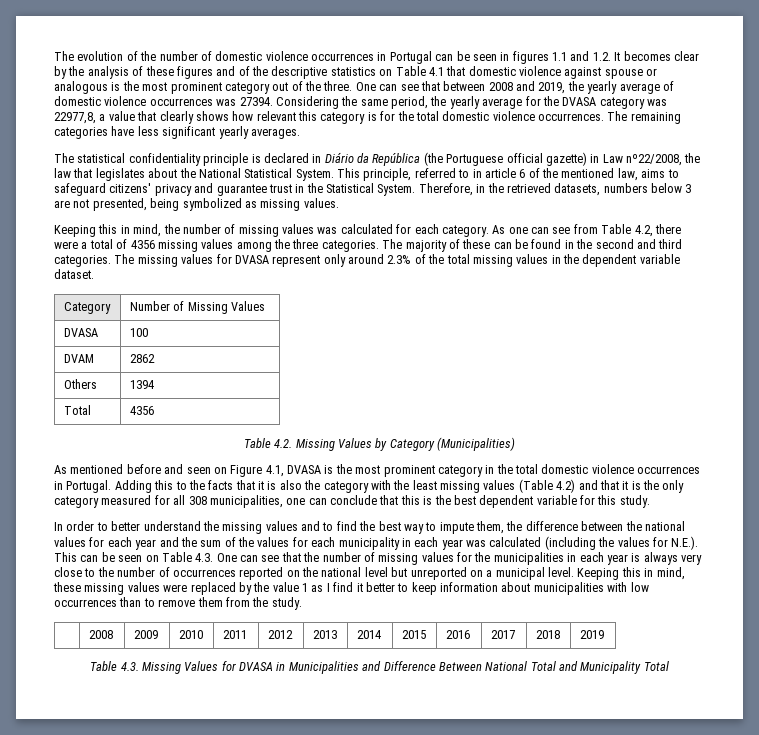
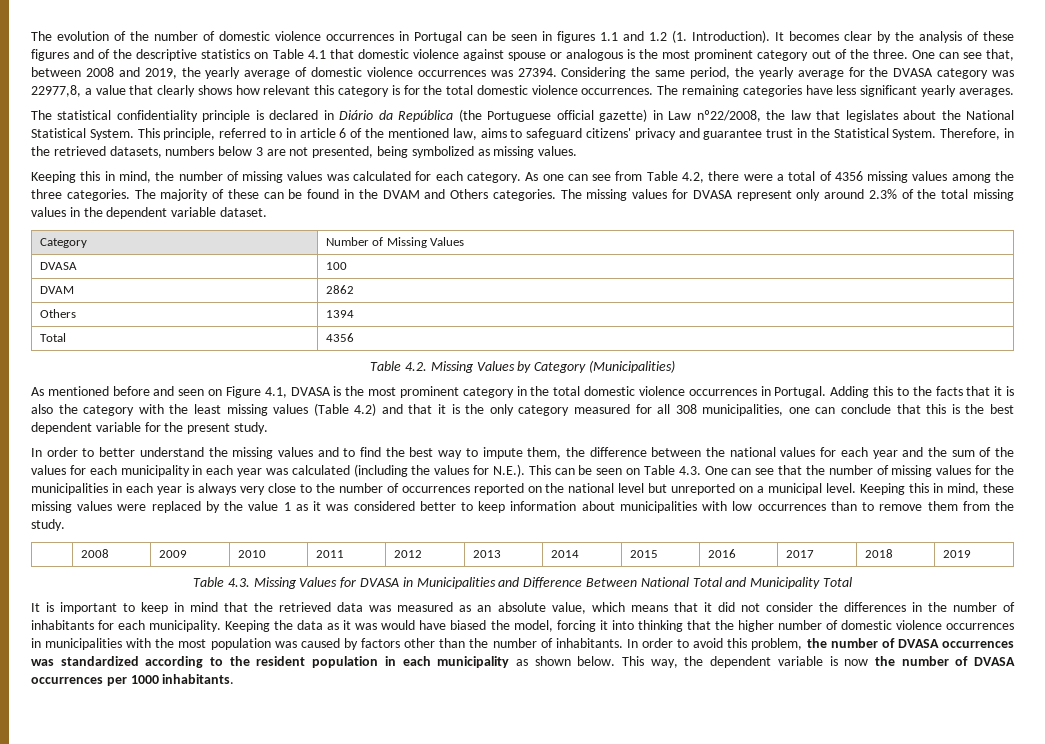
- The evolution of the number of domestic violence occurrences in Portugal can be seen in figures 1.1 and 1.2. It becomes clear by the analysis of these figures and of the descriptive statistics on Table 4.1 that domestic violence against spouse or analogous is the most prominent category out of the three.
+ The evolution of the number of domestic violence occurrences in Portugal can be seen in figures 1.1 and 1.2 (1. Introduction). It becomes clear by the analysis of these figures and of the descriptive statistics on Table 4.1 that domestic violence against spouse or analogous is the most prominent category out of the three.
- One can see that between 2008 and 2019, the yearly average of domestic violence occurrences was 27394.
+ One can see that, between 2008 and 2019, the yearly average of domestic violence occurrences was 27394.
- The majority of these can be found in the second and third categories.
+ The majority of these can be found in the DVAM and Others categories.
- Adding this to the facts that it is also the category with the least missing values (Table 4.2) and that it is the only category measured for all 308 municipalities, one can conclude that this is the best dependent variable for this study.
+ Adding this to the facts that it is also the category with the least missing values (Table 4.2) and that it is the only category measured for all 308 municipalities, one can conclude that this is the best dependent variable for the present study.
- Keeping this in mind, these missing values were replaced by the value 1 as I find it better to keep information about municipalities with low occurrences than to remove them from the study.
+ Keeping this in mind, these missing values were replaced by the value 1 as it was considered better to keep information about municipalities with low occurrences than to remove them from the study.
+ It is important to keep in mind that the retrieved data was measured as an absolute value, which means that it did not consider the differences in the number of inhabitants for each municipality. Keeping the data as it was would have biased the model, forcing it into thinking that the higher number of domestic violence occurrences in municipalities with the most population was caused by factors other than the number of inhabitants. In order to avoid this problem, the number of DVASA occurrences was standardized according to the resident population in each municipality as shown below. This way, the dependent variable is now the number of DVASA occurrences per 1000 inhabitants.

